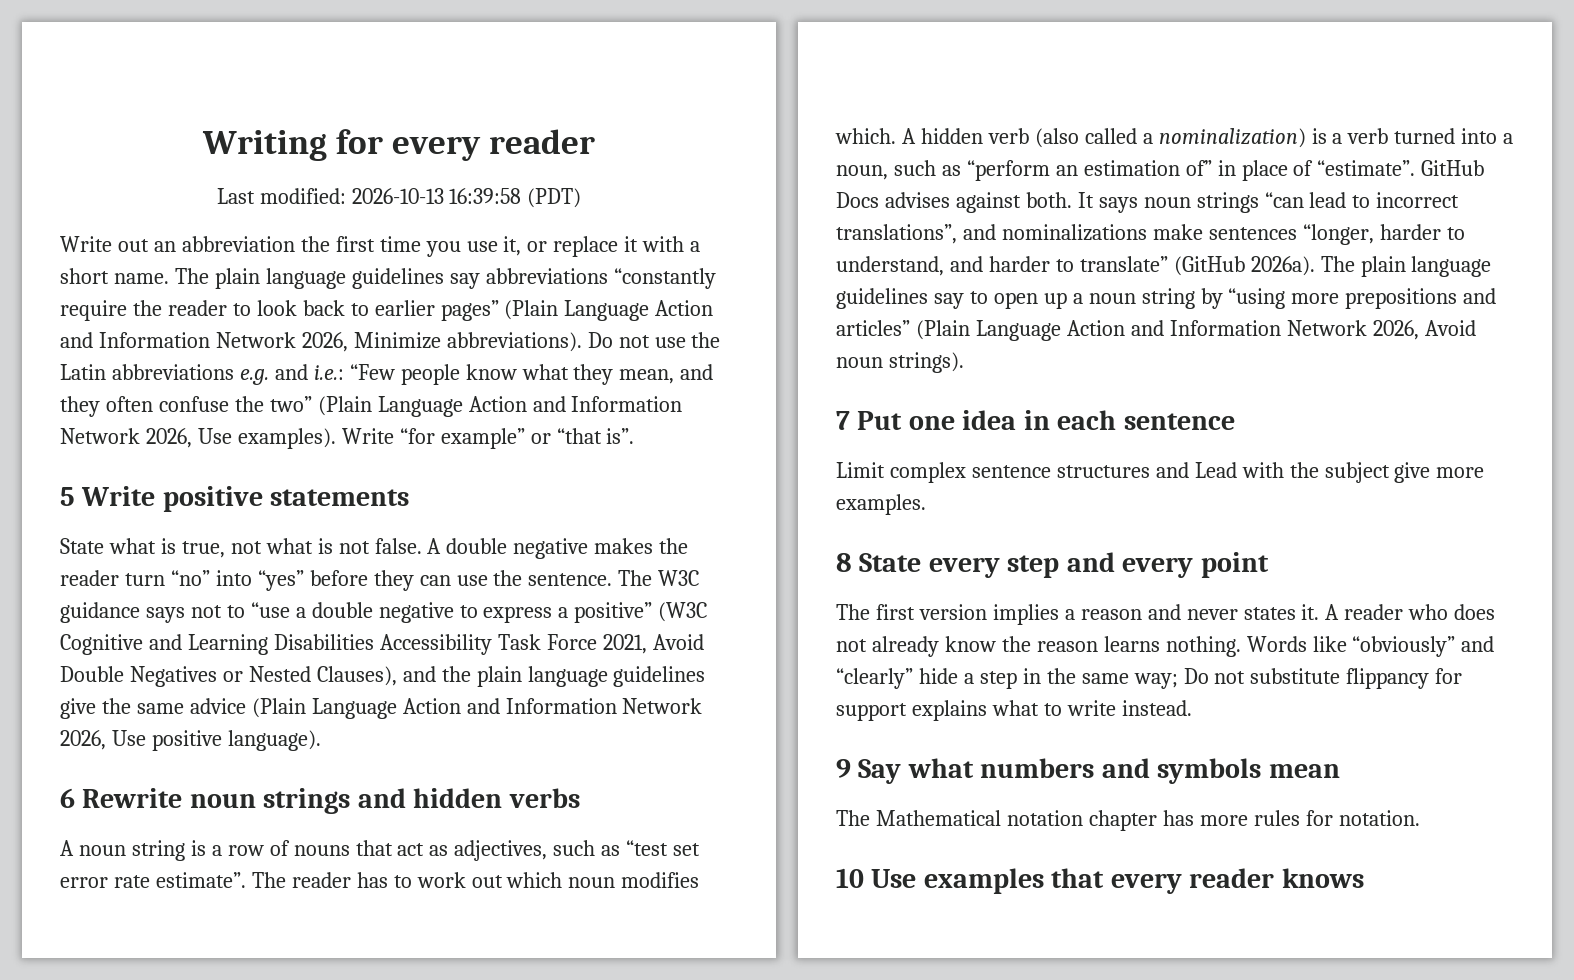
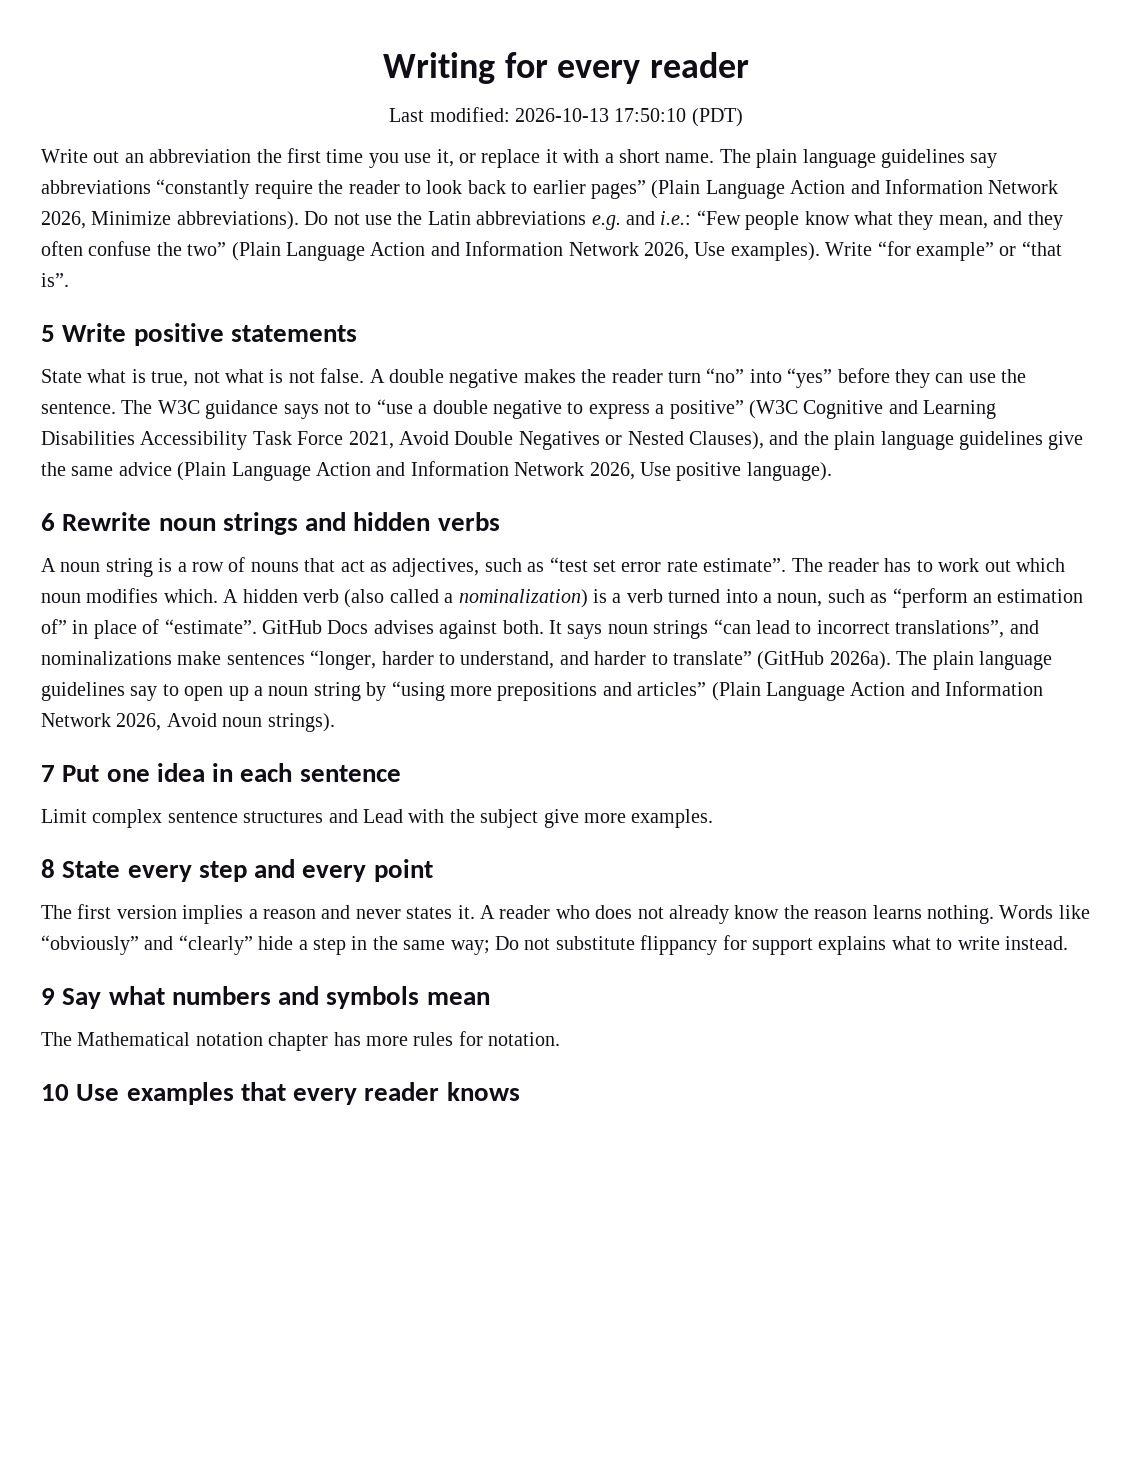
- Last modified: 2026-10-13 16:39:58 (PDT)
+ Last modified: 2026-10-13 17:50:10 (PDT)

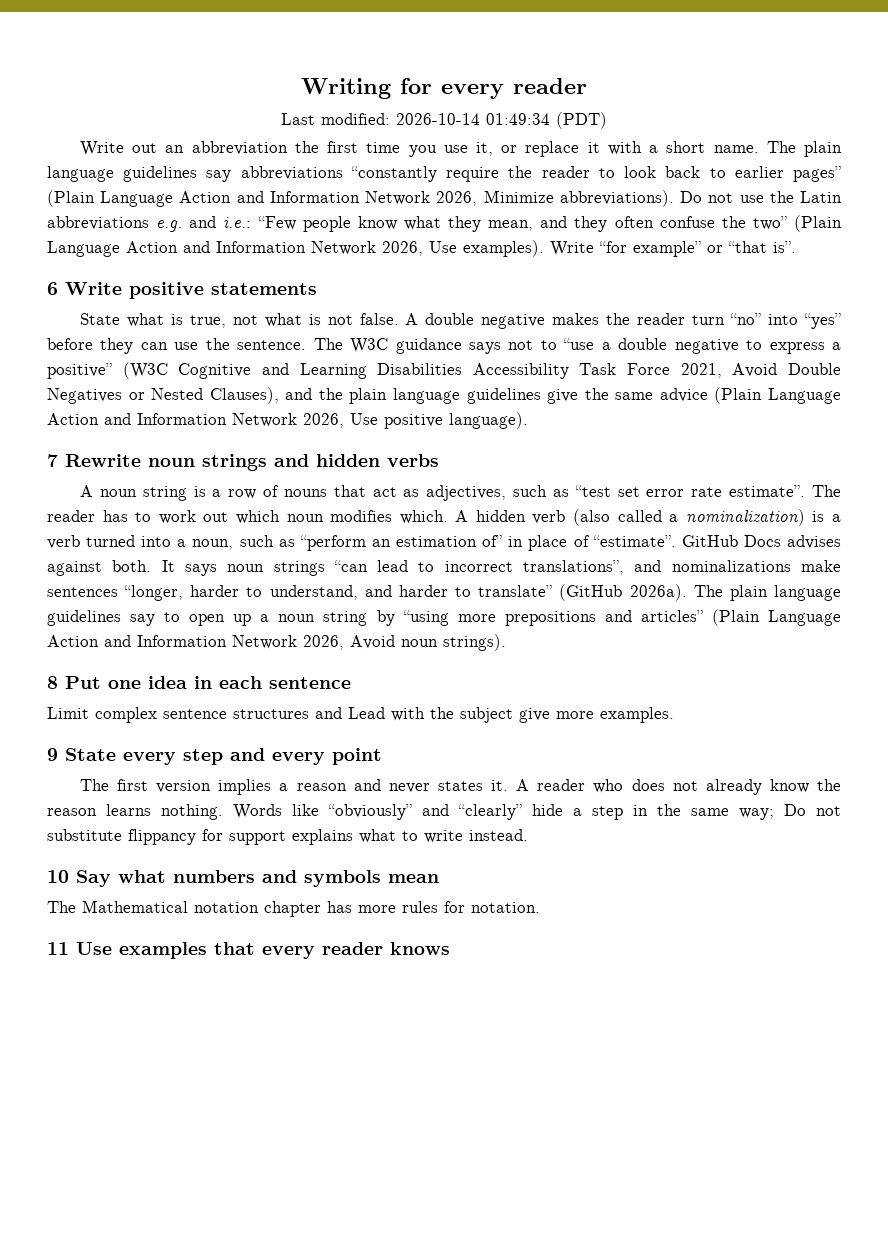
- Last modified: 2026-10-13 17:50:10 (PDT)
+ Last modified: 2026-10-14 01:49:34 (PDT)
- 5 Write positive statements
+ 6 Write positive statements
- 6 Rewrite noun strings and hidden verbs
+ 7 Rewrite noun strings and hidden verbs
- 7 Put one idea in each sentence
+ 8 Put one idea in each sentence
- 8 State every step and every point
+ 9 State every step and every point
- 9 Say what numbers and symbols mean
+ 10 Say what numbers and symbols mean
- 10 Use examples that every reader knows
+ 11 Use examples that every reader knows

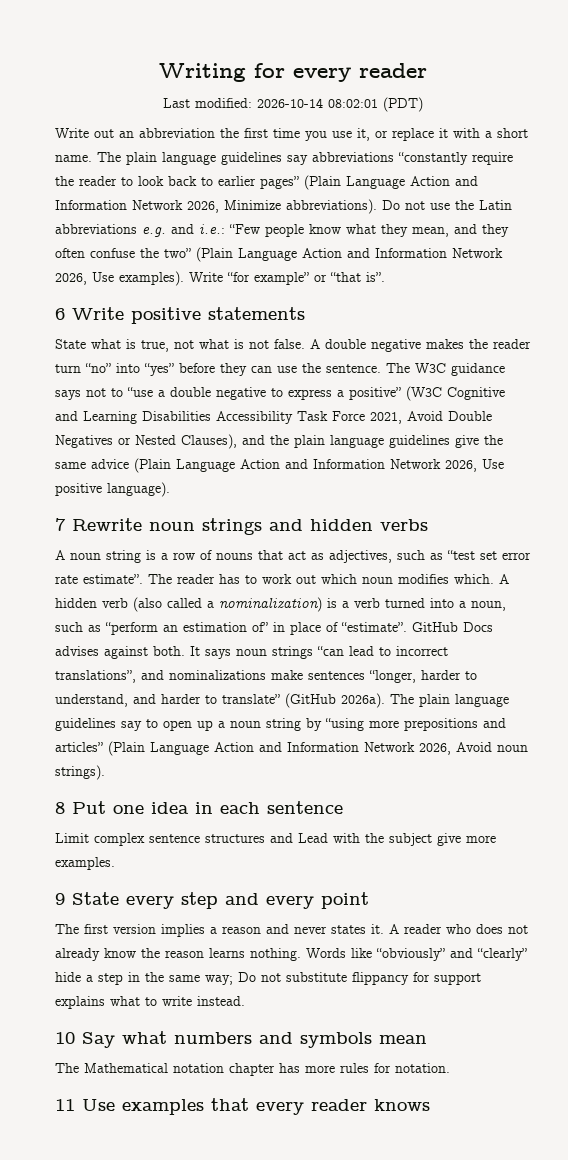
- Last modified: 2026-10-14 01:49:34 (PDT)
+ Last modified: 2026-10-14 08:02:01 (PDT)

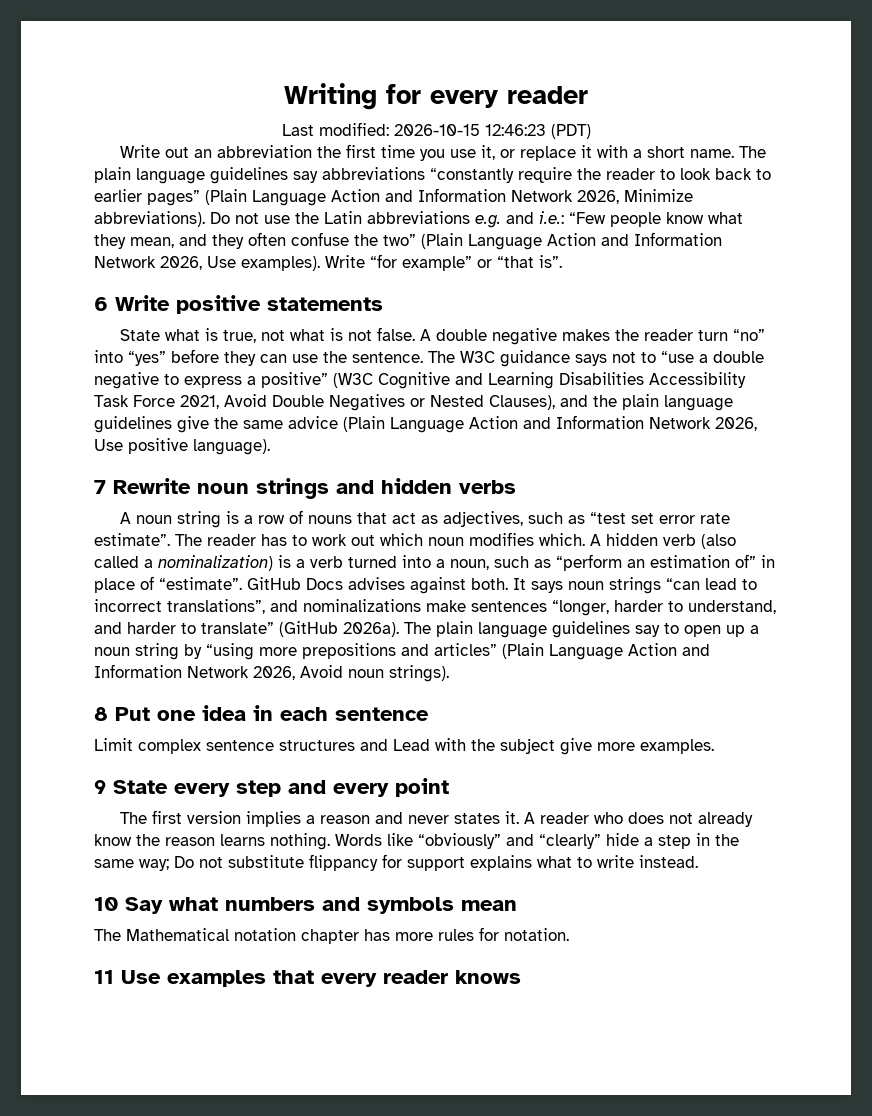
- Last modified: 2026-10-14 08:02:01 (PDT)
+ Last modified: 2026-10-15 12:46:23 (PDT)

